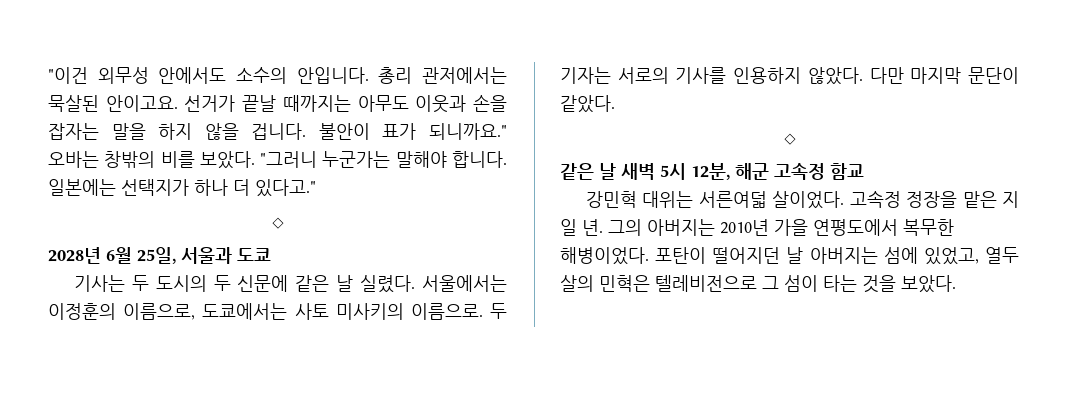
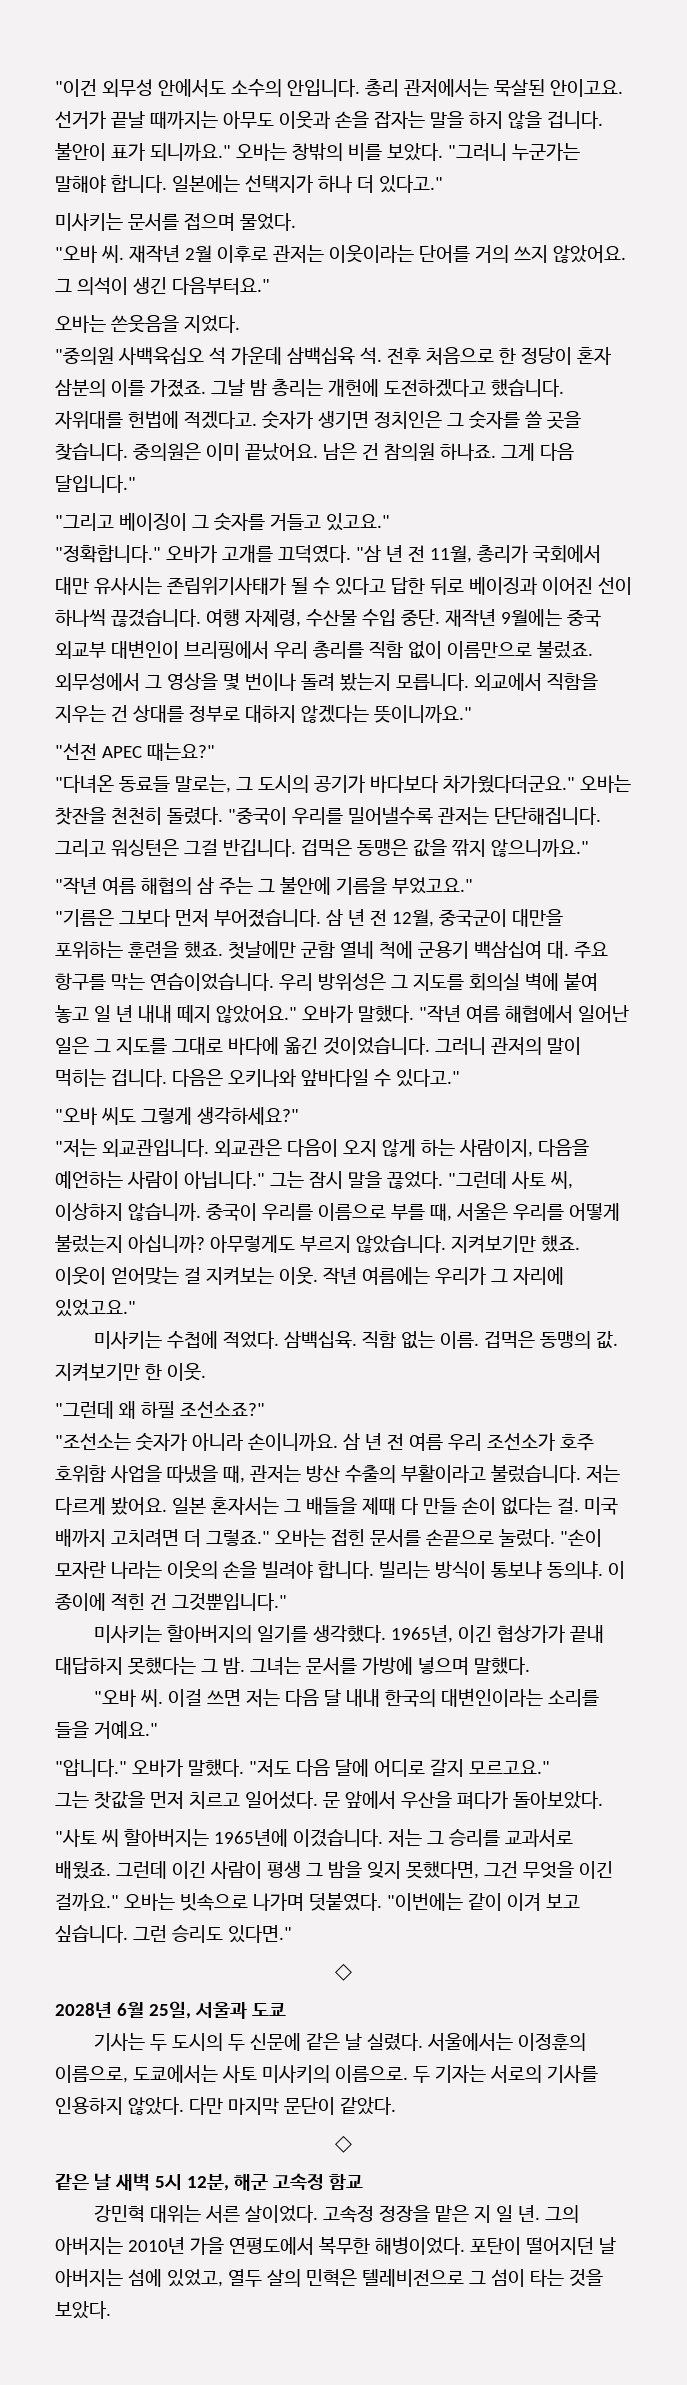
+ 미사키는 문서를 접으며 물었다.
+ "오바 씨. 재작년 2월 이후로 관저는 이웃이라는 단어를 거의 쓰지 않았어요. 그 의석이 생긴 다음부터요."
+ 오바는 쓴웃음을 지었다.
+ "중의원 사백육십오 석 가운데 삼백십육 석. 전후 처음으로 한 정당이 혼자 삼분의 이를 가졌죠. 그날 밤 총리는 개헌에 도전하겠다고 했습니다. 자위대를 헌법에 적겠다고. 숫자가 생기면 정치인은 그 숫자를 쓸 곳을 찾습니다. 중의원은 이미 끝났어요. 남은 건 참의원 하나죠. 그게 다음 달입니다."
+ "그리고 베이징이 그 숫자를 거들고 있고요."
+ "정확합니다." 오바가 고개를 끄덕였다. "삼 년 전 11월, 총리가 국회에서 대만 유사시는 존립위기사태가 될 수 있다고 답한 뒤로 베이징과 이어진 선이 하나씩 끊겼습니다. 여행 자제령, 수산물 수입 중단. 재작년 9월에는 중국 외교부 대변인이 브리핑에서 우리 총리를 직함 없이 이름만으로 불렀죠. 외무성에서 그 영상을 몇 번이나 돌려 봤는지 모릅니다. 외교에서 직함을 지우는 건 상대를 정부로 대하지 않겠다는 뜻이니까요."
+ "선전 APEC 때는요?"
+ "다녀온 동료들 말로는, 그 도시의 공기가 바다보다 차가웠다더군요." 오바는 찻잔을 천천히 돌렸다. "중국이 우리를 밀어낼수록 관저는 단단해집니다. 그리고 워싱턴은 그걸 반깁니다. 겁먹은 동맹은 값을 깎지 않으니까요."
+ "작년 여름 해협의 삼 주는 그 불안에 기름을 부었고요."
+ "기름은 그보다 먼저 부어졌습니다. 삼 년 전 12월, 중국군이 대만을 포위하는 훈련을 했죠. 첫날에만 군함 열네 척에 군용기 백삼십여 대. 주요 항구를 막는 연습이었습니다. 우리 방위성은 그 지도를 회의실 벽에 붙여 놓고 일 년 내내 떼지 않았어요." 오바가 말했다. "작년 여름 해협에서 일어난 일은 그 지도를 그대로 바다에 옮긴 것이었습니다. 그러니 관저의 말이 먹히는 겁니다. 다음은 오키나와 앞바다일 수 있다고."
+ "오바 씨도 그렇게 생각하세요?"
+ "저는 외교관입니다. 외교관은 다음이 오지 않게 하는 사람이지, 다음을 예언하는 사람이 아닙니다." 그는 잠시 말을 끊었다. "그런데 사토 씨, 이상하지 않습니까. 중국이 우리를 이름으로 부를 때, 서울은 우리를 어떻게 불렀는지 아십니까? 아무렇게도 부르지 않았습니다. 지켜보기만 했죠. 이웃이 얻어맞는 걸 지켜보는 이웃. 작년 여름에는 우리가 그 자리에 있었고요."
+ 미사키는 수첩에 적었다. 삼백십육. 직함 없는 이름. 겁먹은 동맹의 값. 지켜보기만 한 이웃.
+ "그런데 왜 하필 조선소죠?"
+ "조선소는 숫자가 아니라 손이니까요. 삼 년 전 여름 우리 조선소가 호주 호위함 사업을 따냈을 때, 관저는 방산 수출의 부활이라고 불렀습니다. 저는 다르게 봤어요. 일본 혼자서는 그 배들을 제때 다 만들 손이 없다는 걸. 미국 배까지 고치려면 더 그렇죠." 오바는 접힌 문서를 손끝으로 눌렀다. "손이 모자란 나라는 이웃의 손을 빌려야 합니다. 빌리는 방식이 통보냐 동의냐. 이 종이에 적힌 건 그것뿐입니다."
+ 미사키는 할아버지의 일기를 생각했다. 1965년, 이긴 협상가가 끝내 대답하지 못했다는 그 밤. 그녀는 문서를 가방에 넣으며 말했다.
+ "오바 씨. 이걸 쓰면 저는 다음 달 내내 한국의 대변인이라는 소리를 들을 거예요."
+ "압니다." 오바가 말했다. "저도 다음 달에 어디로 갈지 모르고요."
+ 그는 찻값을 먼저 치르고 일어섰다. 문 앞에서 우산을 펴다가 돌아보았다.
+ "사토 씨 할아버지는 1965년에 이겼습니다. 저는 그 승리를 교과서로 배웠죠. 그런데 이긴 사람이 평생 그 밤을 잊지 못했다면, 그건 무엇을 이긴 걸까요." 오바는 빗속으로 나가며 덧붙였다. "이번에는 같이 이겨 보고 싶습니다. 그런 승리도 있다면."
- 강민혁 대위는 서른여덟 살이었다.
+ 강민혁 대위는 서른 살이었다.

